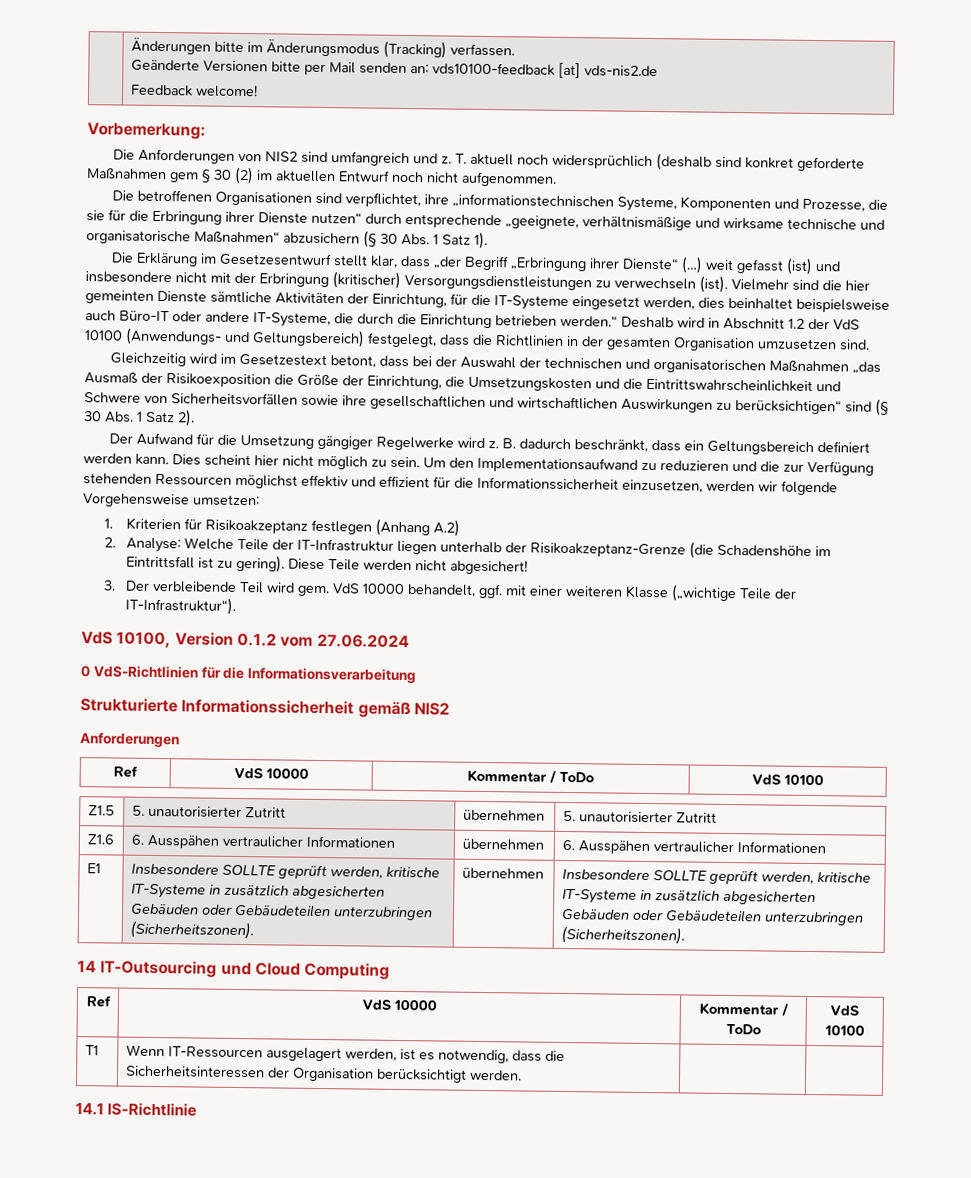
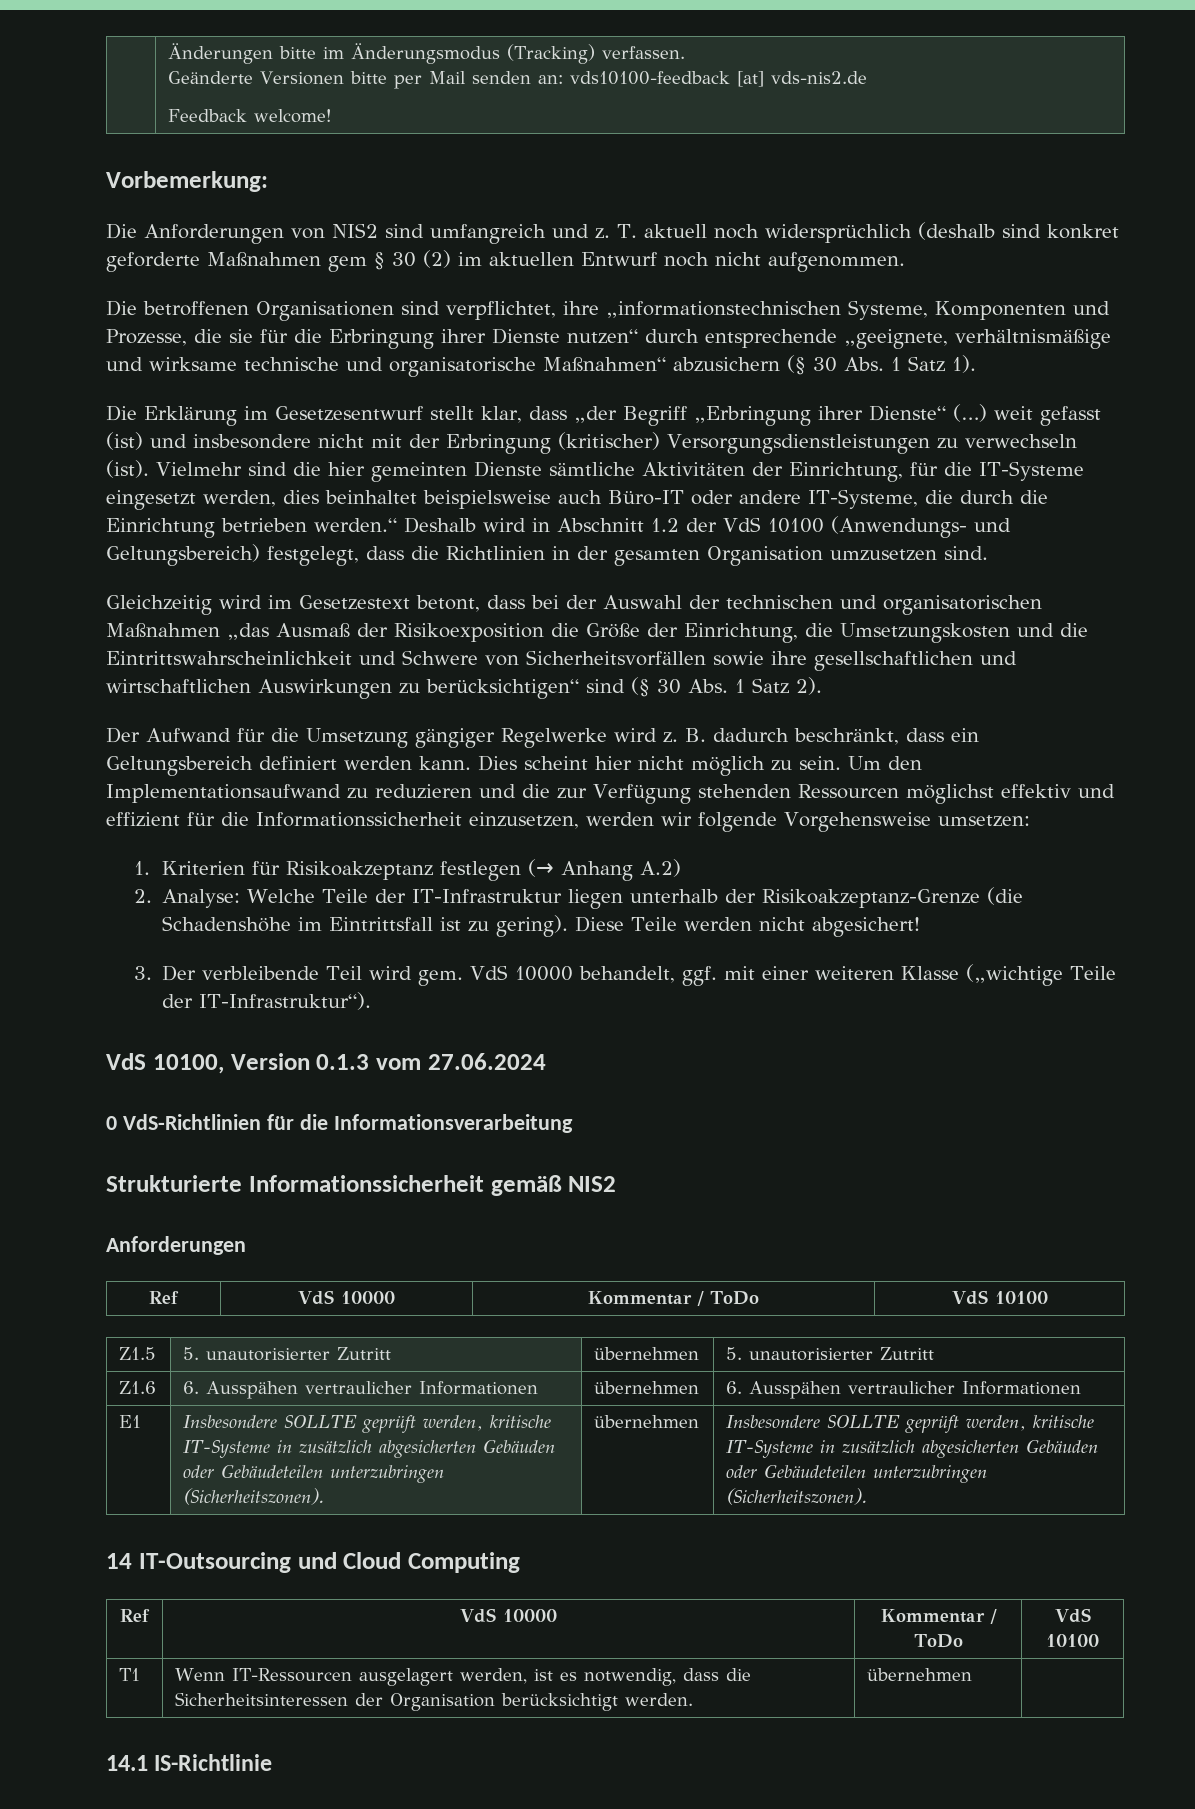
- 1. Kriterien für Risikoakzeptanz festlegen (Anhang A.2)
+ 1. Kriterien für Risikoakzeptanz festlegen (→ Anhang A.2)
- VdS 10100, Version 0.1.2 vom 27.06.2024
+ VdS 10100, Version 0.1.3 vom 27.06.2024
- T1 | Wenn IT-Ressourcen ausgelagert werden, ist es notwendig, dass die Sicherheitsinteressen der Organisation berücksichtigt werden. | |
+ T1 | Wenn IT-Ressourcen ausgelagert werden, ist es notwendig, dass die Sicherheitsinteressen der Organisation berücksichtigt werden. | übernehmen |

